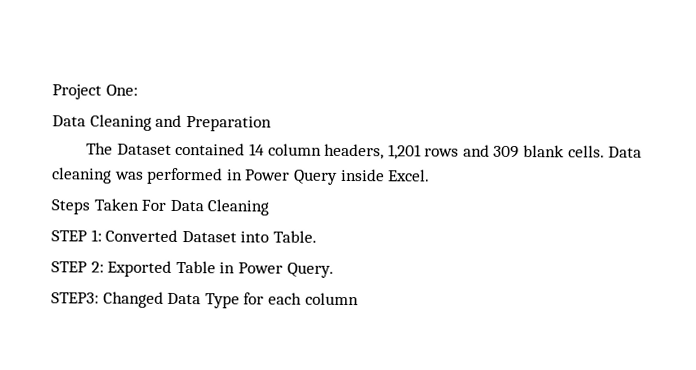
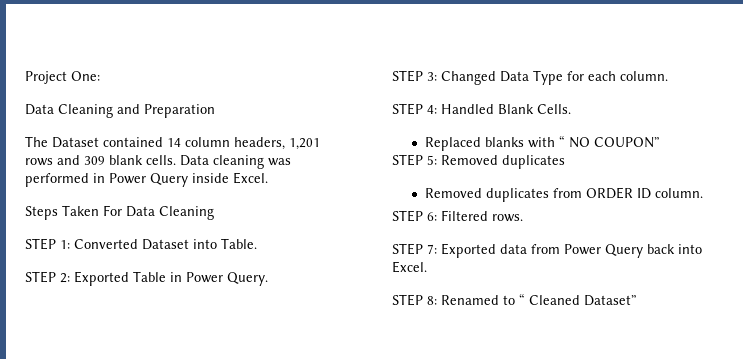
- STEP3: Changed Data Type for each column
+ STEP 3: Changed Data Type for each column.
+ STEP 4: Handled Blank Cells.
+ Replaced blanks with “ NO COUPON”
+ STEP 5: Removed duplicates
+ Removed duplicates from ORDER ID column.
+ STEP 6: Filtered rows.
+ STEP 7: Exported data from Power Query back into Excel.
+ STEP 8: Renamed to “ Cleaned Dataset”

